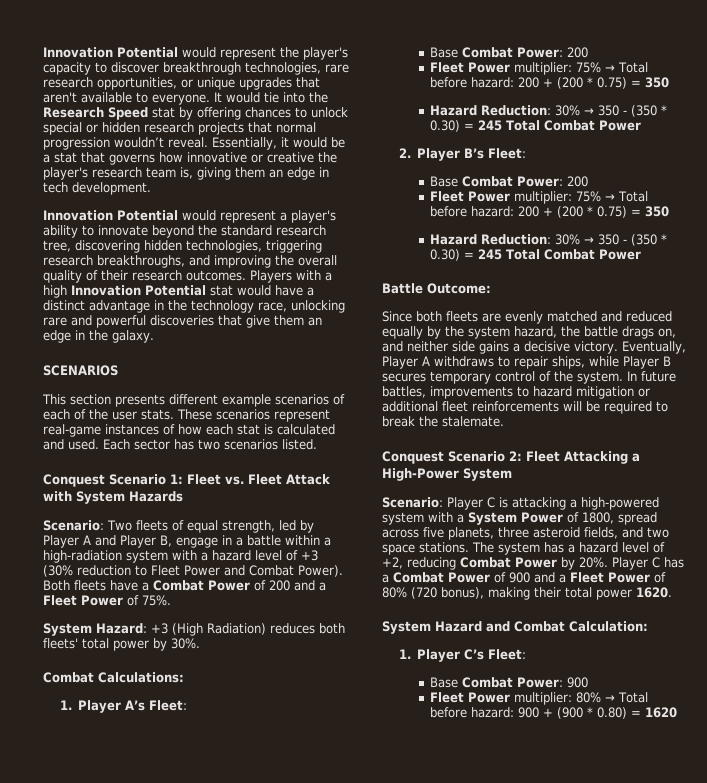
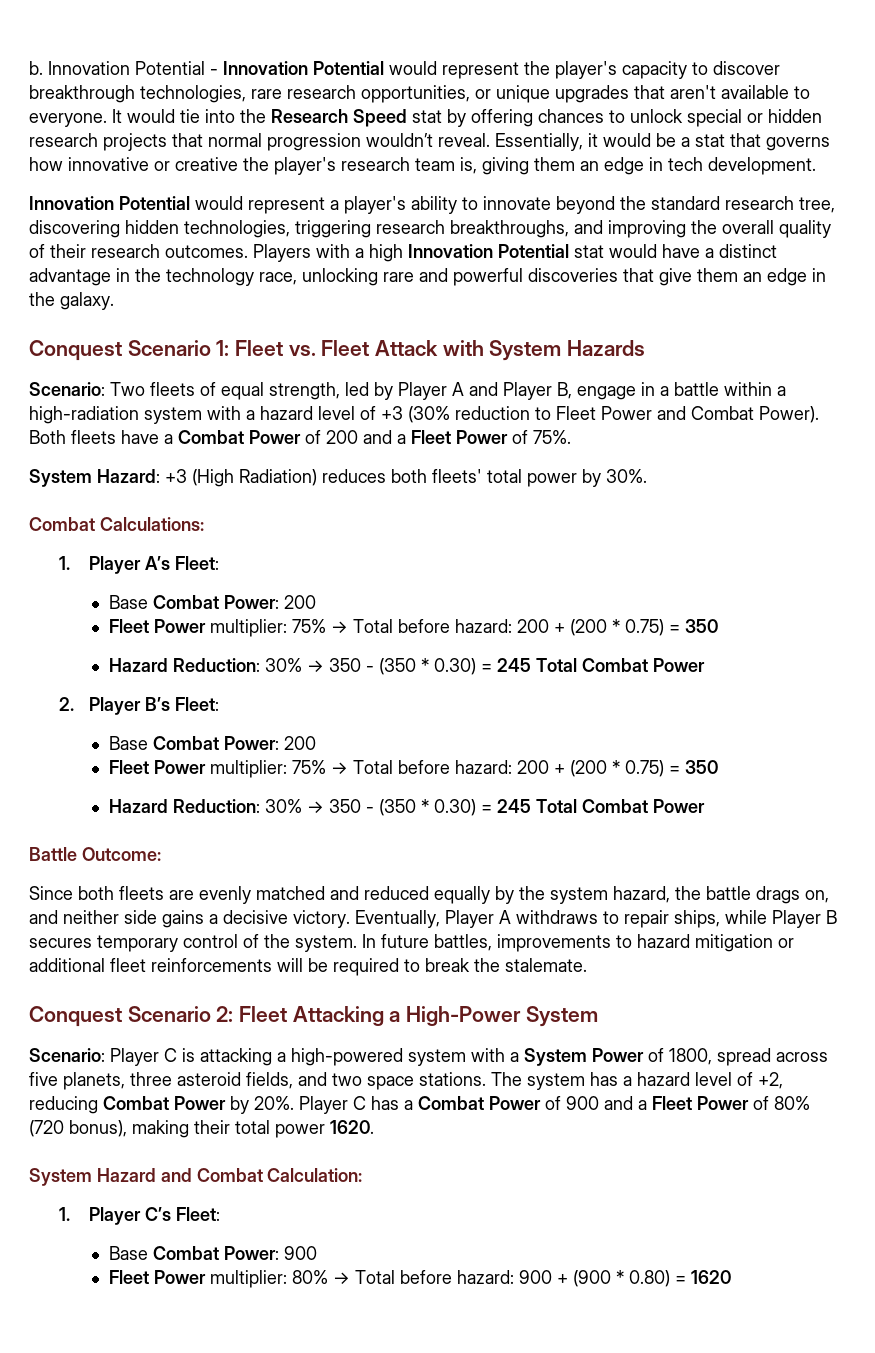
- Innovation Potential would represent the player's capacity to discover breakthrough technologies, rare research opportunities, or unique upgrades that aren't available to everyone.
+ b. Innovation Potential - Innovation Potential would represent the player's capacity to discover breakthrough technologies, rare research opportunities, or unique upgrades that aren't available to everyone.
- SCENARIOS
- This section presents different example scenarios of each of the user stats. These scenarios represent real-game instances of how each stat is calculated and used. Each sector has two scenarios listed.

